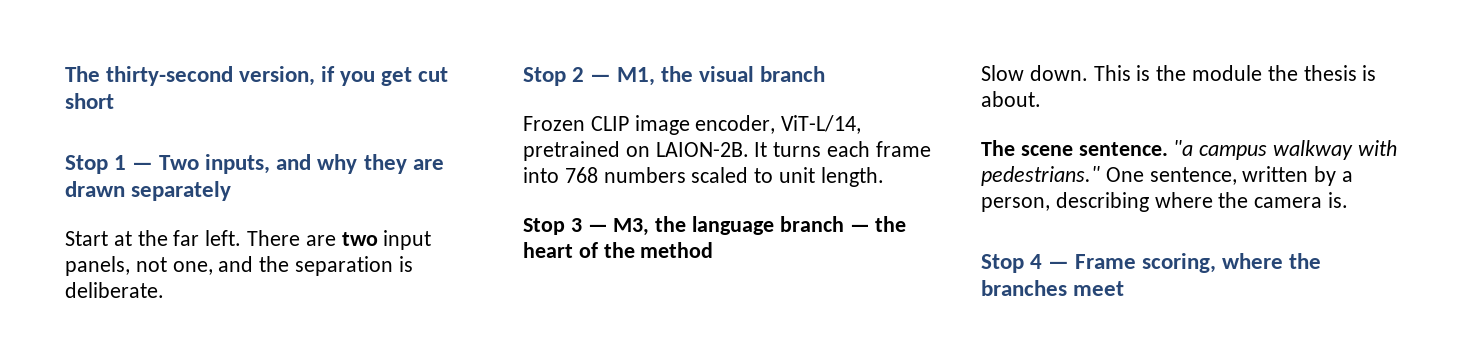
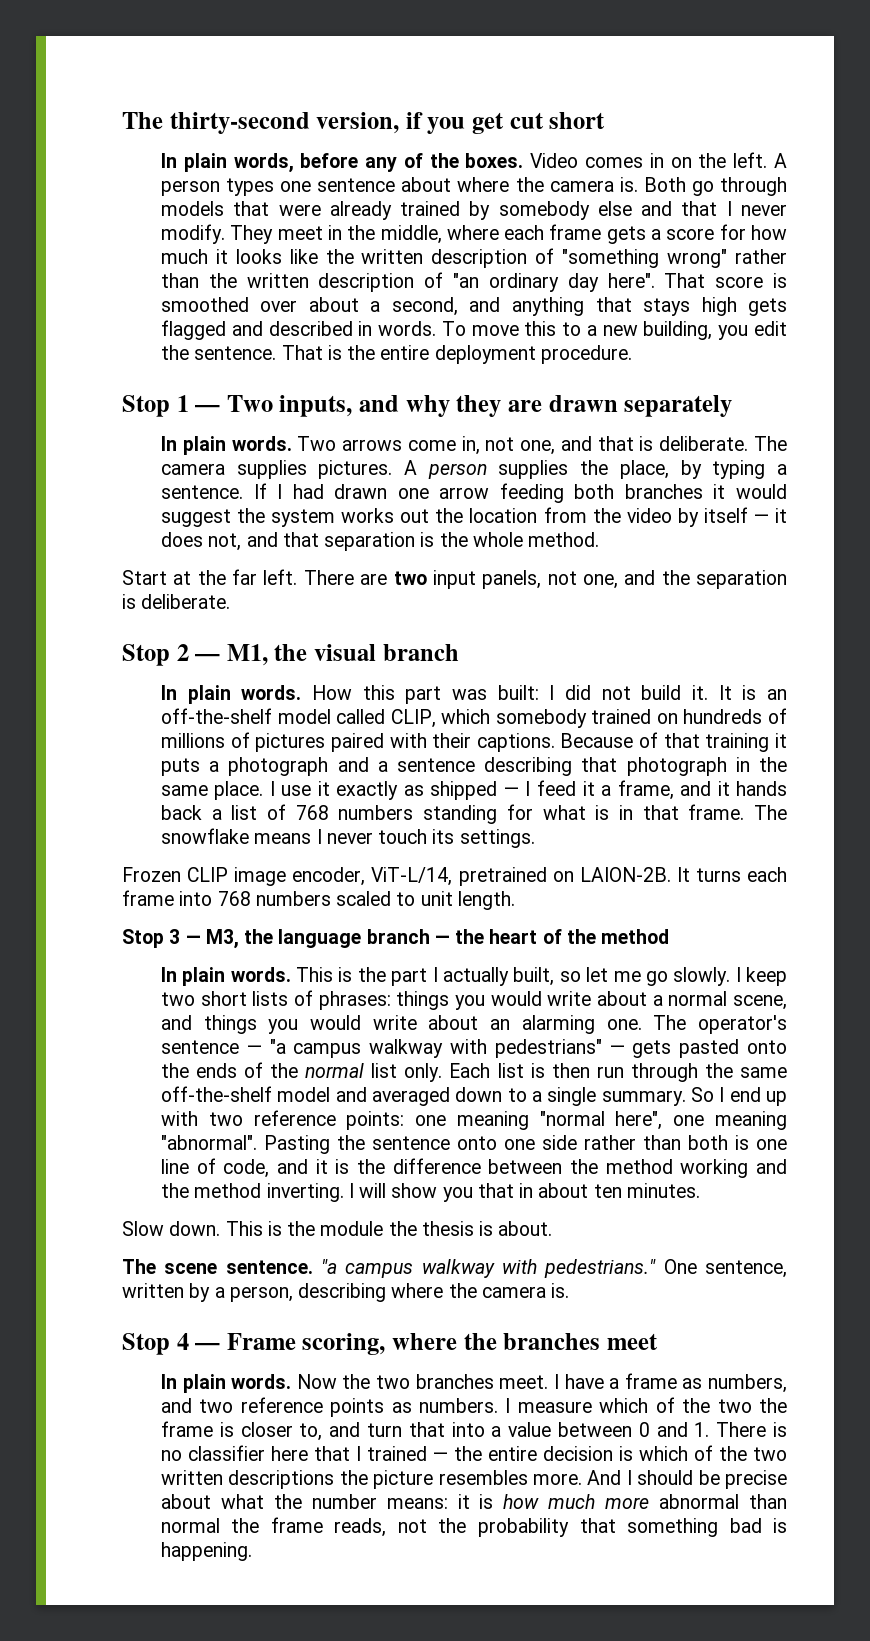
+ In plain words, before any of the boxes. Video comes in on the left. A person types one sentence about where the camera is. Both go through models that were already trained by somebody else and that I never modify. They meet in the middle, where each frame gets a score for how much it looks like the written description of "something wrong" rather than the written description of "an ordinary day here". That score is smoothed over about a second, and anything that stays high gets flagged and described in words. To move this to a new building, you edit the sentence. That is the entire deployment procedure.
+ In plain words. Two arrows come in, not one, and that is deliberate. The camera supplies pictures. A person supplies the place, by typing a sentence. If I had drawn one arrow feeding both branches it would suggest the system works out the location from the video by itself — it does not, and that separation is the whole method.
+ In plain words. How this part was built: I did not build it. It is an off-the-shelf model called CLIP, which somebody trained on hundreds of millions of pictures paired with their captions. Because of that training it puts a photograph and a sentence describing that photograph in the same place. I use it exactly as shipped — I feed it a frame, and it hands back a list of 768 numbers standing for what is in that frame. The snowflake means I never touch its settings.
+ In plain words. This is the part I actually built, so let me go slowly. I keep two short lists of phrases: things you would write about a normal scene, and things you would write about an alarming one. The operator's sentence — "a campus walkway with pedestrians" — gets pasted onto the ends of the normal list only. Each list is then run through the same off-the-shelf model and averaged down to a single summary. So I end up with two reference points: one meaning "normal here", one meaning "abnormal". Pasting the sentence onto one side rather than both is one line of code, and it is the difference between the method working and the method inverting. I will show you that in about ten minutes.
+ In plain words. Now the two branches meet. I have a frame as numbers, and two reference points as numbers. I measure which of the two the frame is closer to, and turn that into a value between 0 and 1. There is no classifier here that I trained — the entire decision is which of the two written descriptions the picture resembles more. And I should be precise about what the number means: it is how much more abnormal than normal the frame reads, not the probability that something bad is happening.

